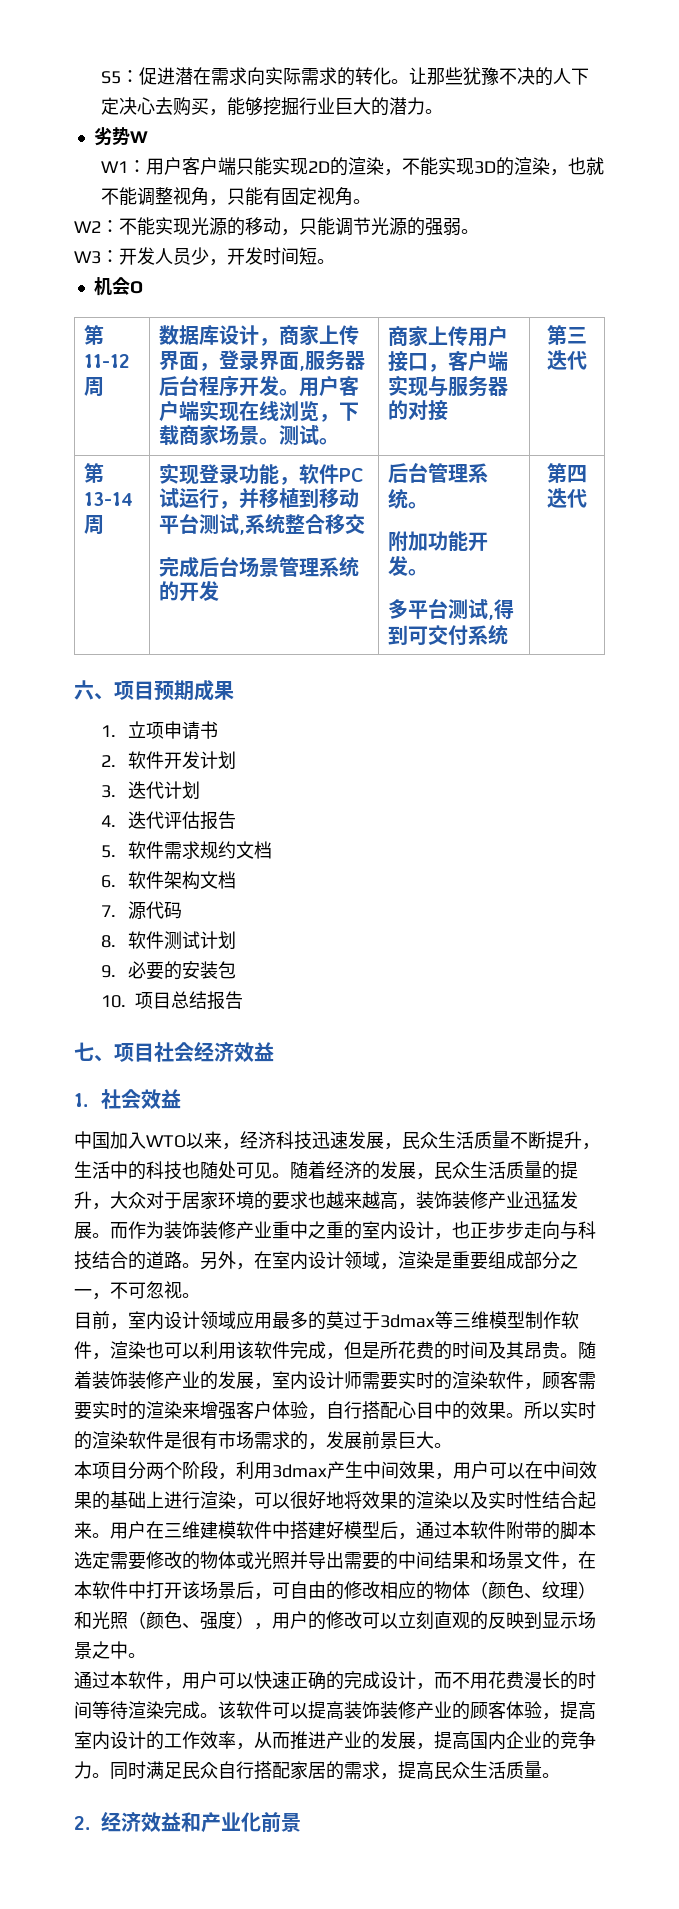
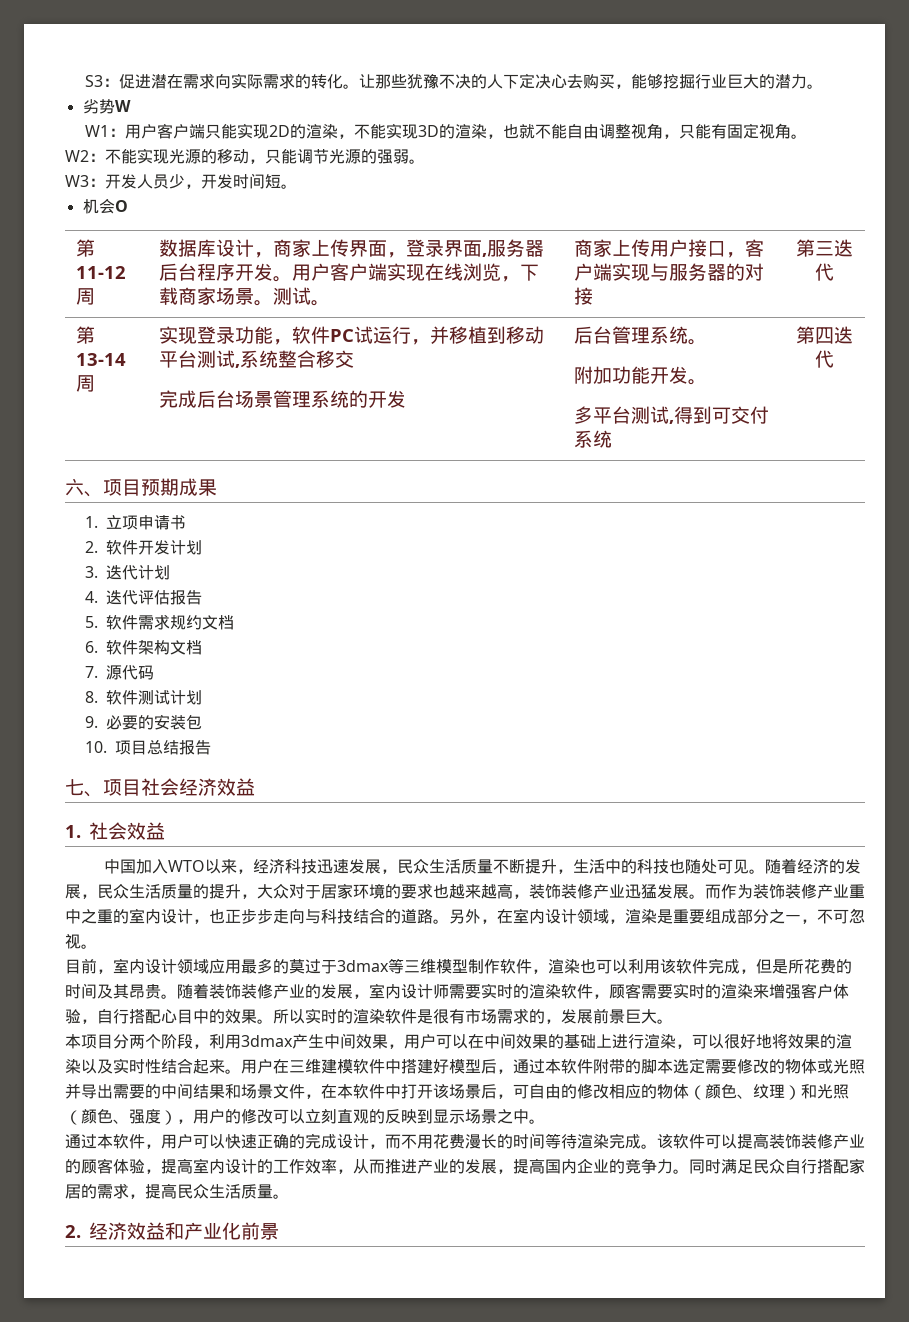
- S5：促进潜在需求向实际需求的转化。
+ S3：促进潜在需求向实际需求的转化。
- W1：用户客户端只能实现2D的渲染，不能实现3D的渲染，也就不能调整视角，只能有固定视角。
+ W1：用户客户端只能实现2D的渲染，不能实现3D的渲染，也就不能自由调整视角，只能有固定视角。

